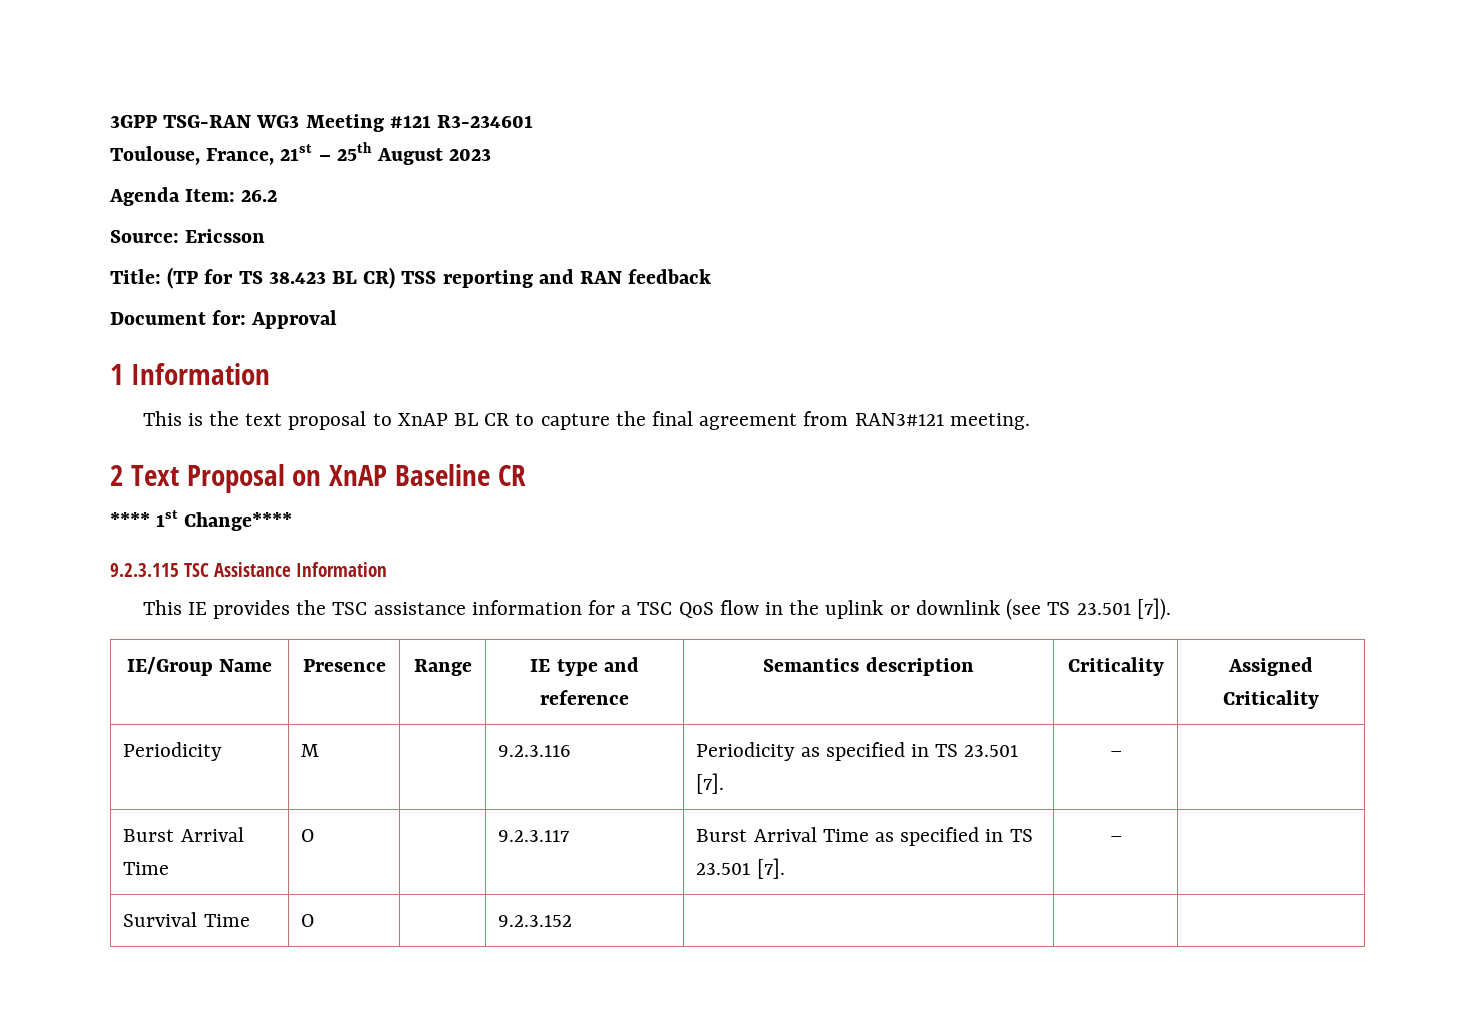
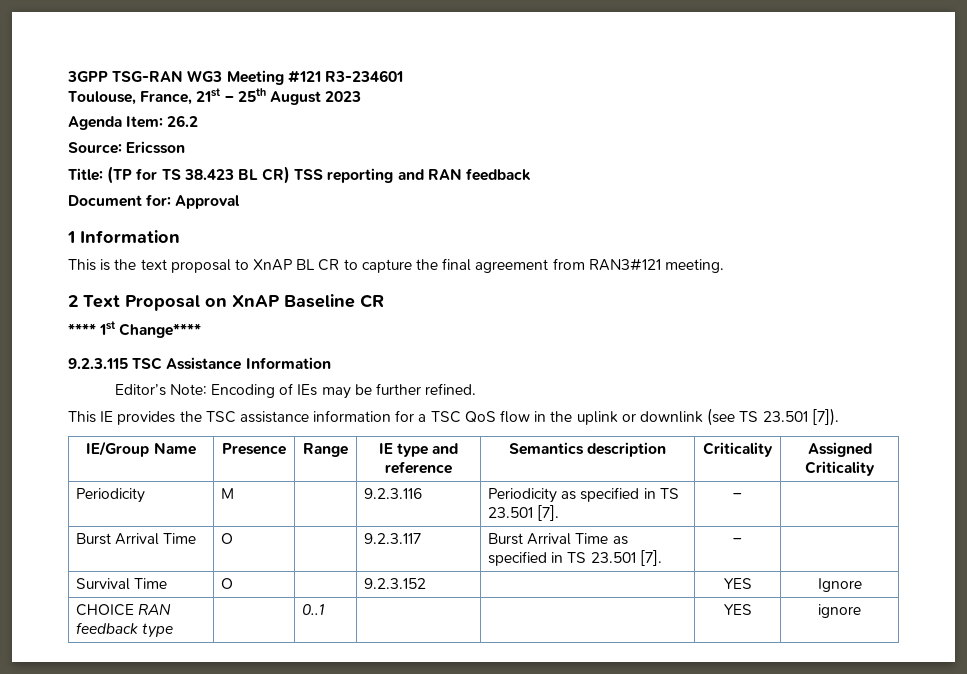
+ Editor’s Note: Encoding of IEs may be further refined.
- Survival Time | O | | 9.2.3.152 | | |
+ Survival Time | O | | 9.2.3.152 | | YES | Ignore
+ CHOICE RAN feedback type | | 0..1 | | | YES | ignore

